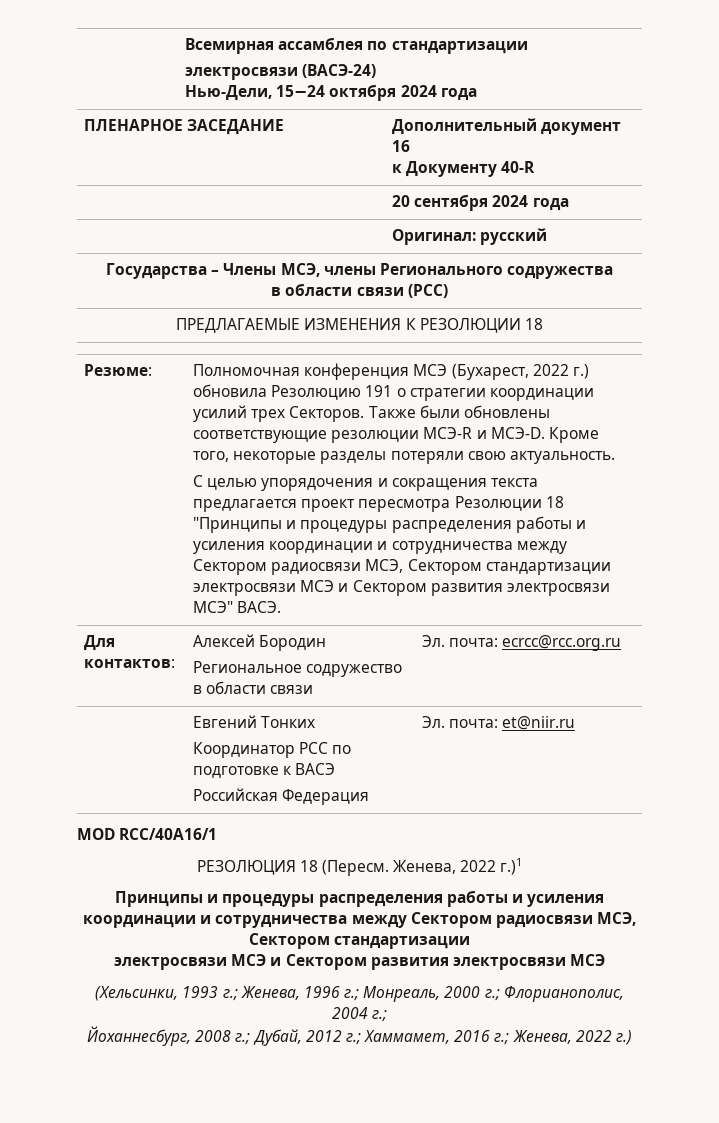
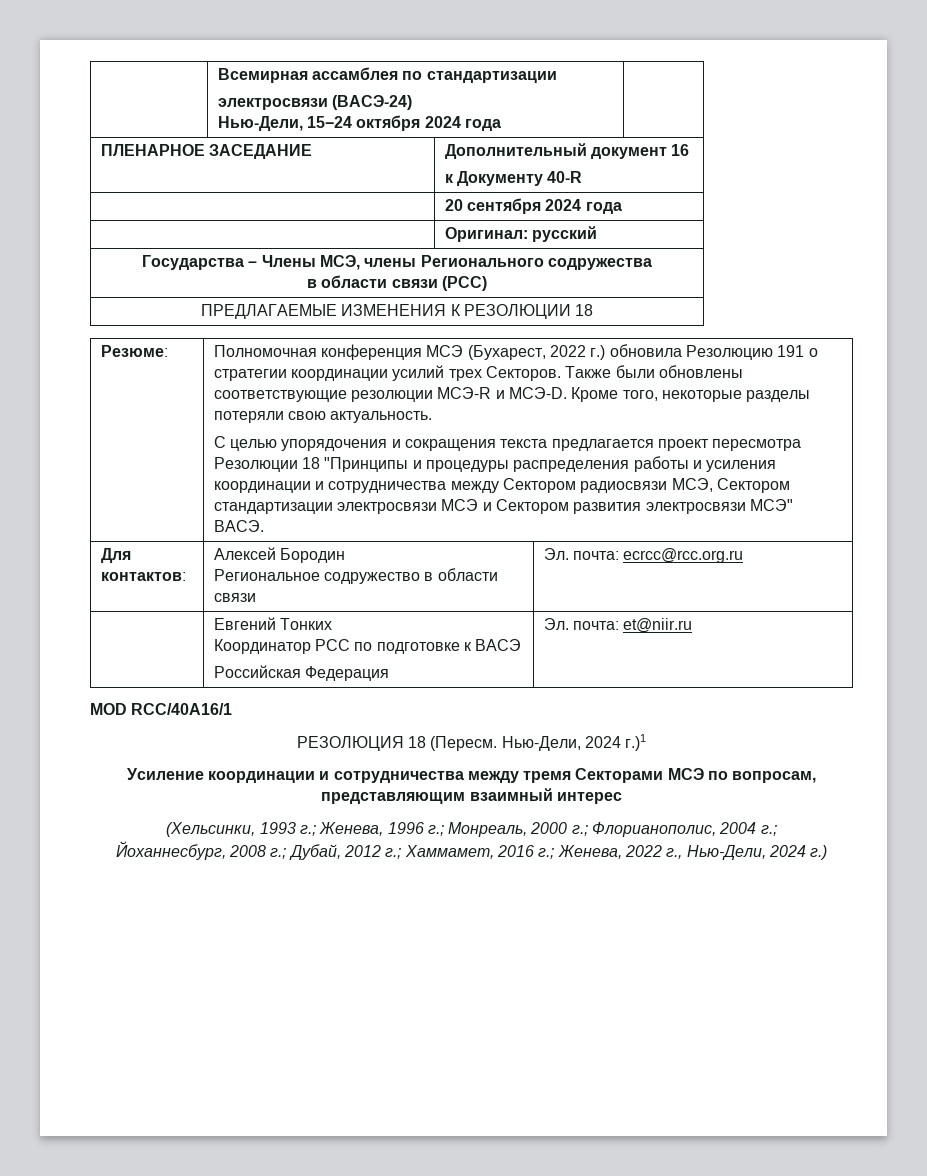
- Женева, 2022 г.)1
+ Нью-Дели, 2024 г.)1
- Принципы и процедуры распределения работы и усиления координации и сотрудничества между Сектором радиосвязи МСЭ, Сектором стандартизации
- электросвязи МСЭ и Сектором развития электросвязи МСЭ
+ Усиление координации и сотрудничества между тремя Секторами МСЭ по вопросам, представляющим взаимный интерес
- Йоханнесбург, 2008 г.; Дубай, 2012 г.; Хаммамет, 2016 г.; Женева, 2022 г.)
+ Йоханнесбург, 2008 г.; Дубай, 2012 г.; Хаммамет, 2016 г.; Женева, 2022 г., Нью-Дели, 2024 г.)

